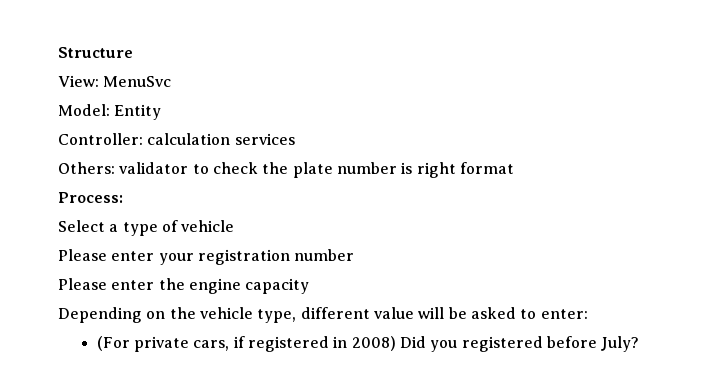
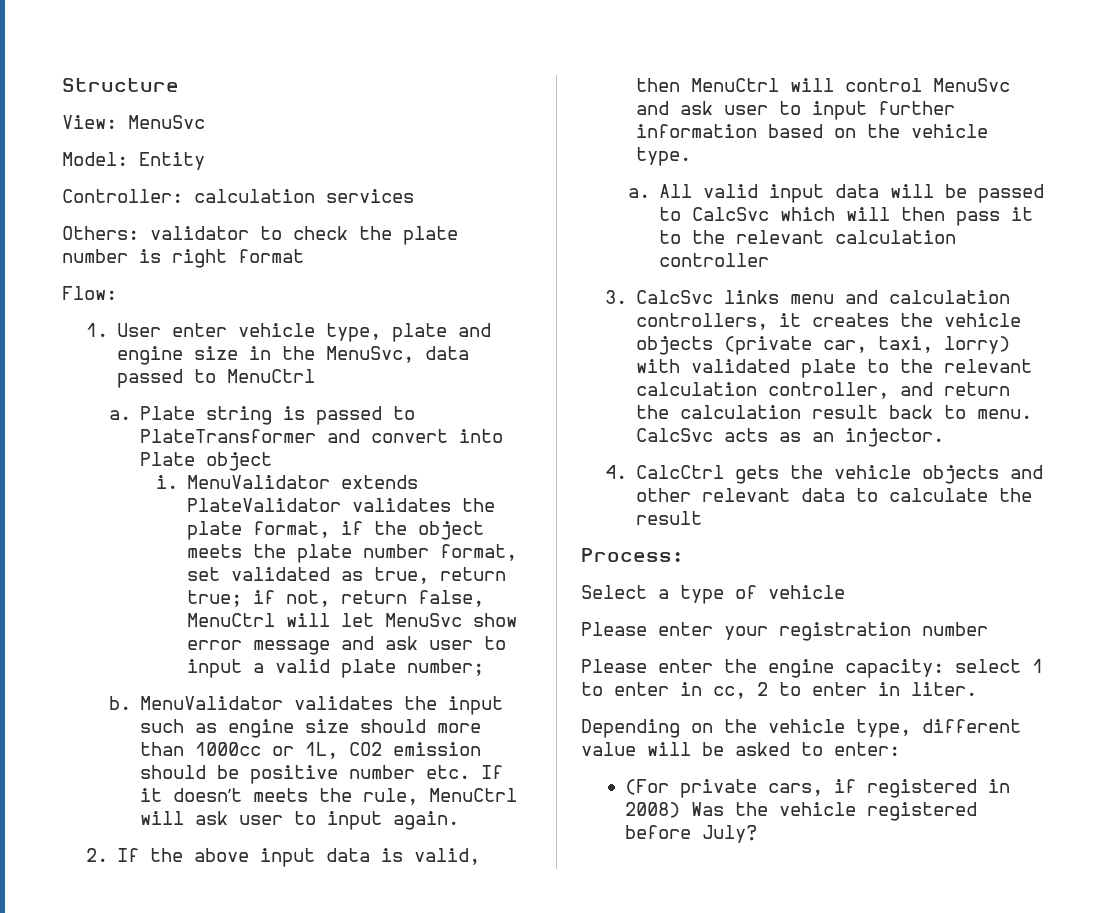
+ Flow:
+ 1. User enter vehicle type, plate and engine size in the MenuSvc, data passed to MenuCtrl
+ a. Plate string is passed to PlateTransformer and convert into Plate object
+ i. MenuValidator extends PlateValidator validates the plate format, if the object meets the plate number format, set validated as true, return true; if not, return false, MenuCtrl will let MenuSvc show error message and ask user to input a valid plate number;
+ b. MenuValidator validates the input such as engine size should more than 1000cc or 1L, CO2 emission should be positive number etc. If it doesn’t meets the rule, MenuCtrl will ask user to input again.
+ 2. If the above input data is valid, then MenuCtrl will control MenuSvc and ask user to input further information based on the vehicle type.
+ a. All valid input data will be passed to CalcSvc which will then pass it to the relevant calculation controller
+ 3. CalcSvc links menu and calculation controllers, it creates the vehicle objects (private car, taxi, lorry) with validated plate to the relevant calculation controller, and return the calculation result back to menu. CalcSvc acts as an injector.
+ 4. CalcCtrl gets the vehicle objects and other relevant data to calculate the result
- Please enter the engine capacity
+ Please enter the engine capacity: select 1 to enter in cc, 2 to enter in liter.
- (For private cars, if registered in 2008) Did you registered before July?
+ (For private cars, if registered in 2008) Was the vehicle registered before July?

